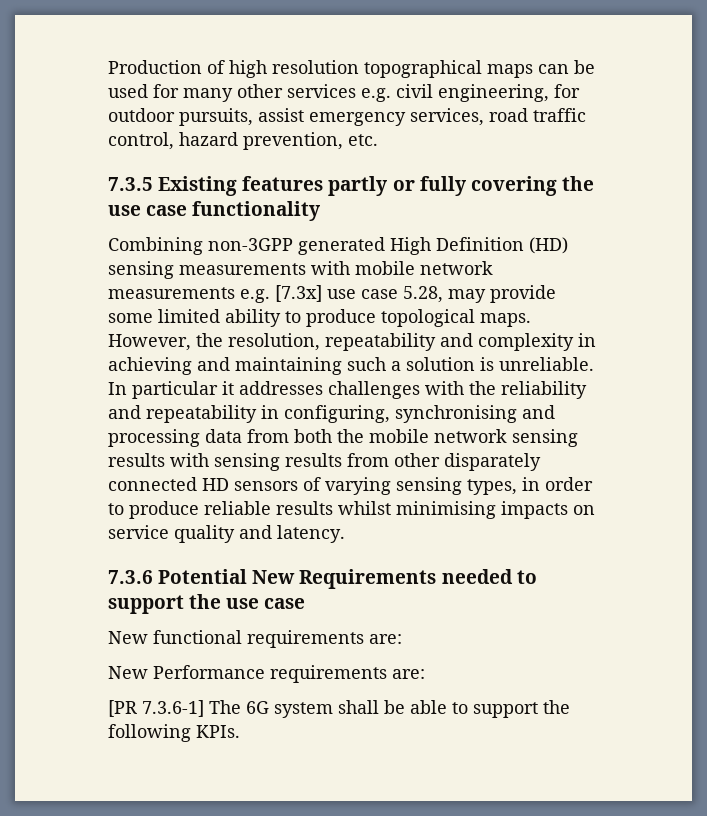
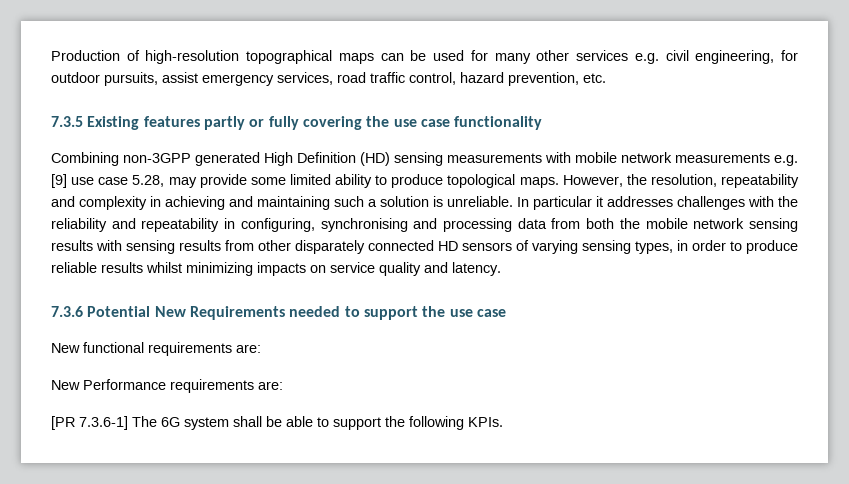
- Production of high resolution topographical maps can be used for many other services e.g. civil engineering, for outdoor pursuits, assist emergency services, road traffic control, hazard prevention, etc.
+ Production of high-resolution topographical maps can be used for many other services e.g. civil engineering, for outdoor pursuits, assist emergency services, road traffic control, hazard prevention, etc.
- Combining non-3GPP generated High Definition (HD) sensing measurements with mobile network measurements e.g. [7.3x] use case 5.28, may provide some limited ability to produce topological maps.
+ Combining non-3GPP generated High Definition (HD) sensing measurements with mobile network measurements e.g. [9] use case 5.28, may provide some limited ability to produce topological maps.
- In particular it addresses challenges with the reliability and repeatability in configuring, synchronising and processing data from both the mobile network sensing results with sensing results from other disparately connected HD sensors of varying sensing types, in order to produce reliable results whilst minimising impacts on service quality and latency.
+ In particular it addresses challenges with the reliability and repeatability in configuring, synchronising and processing data from both the mobile network sensing results with sensing results from other disparately connected HD sensors of varying sensing types, in order to produce reliable results whilst minimizing impacts on service quality and latency.

